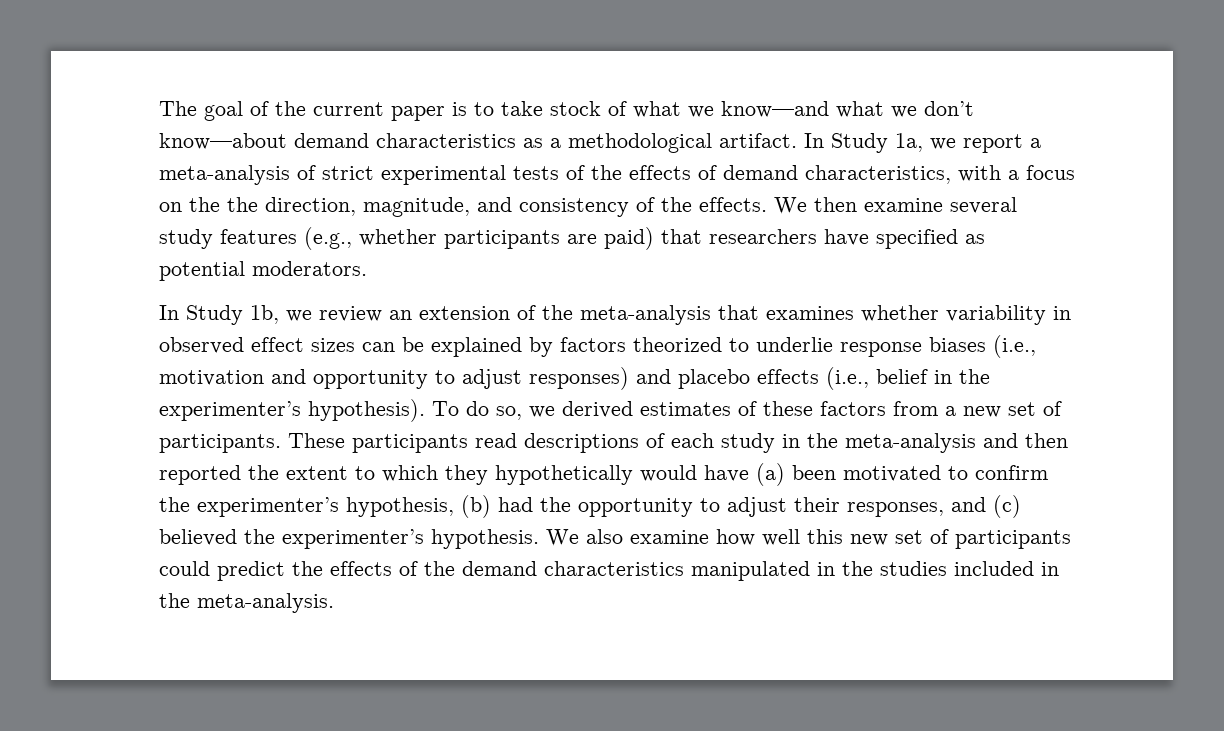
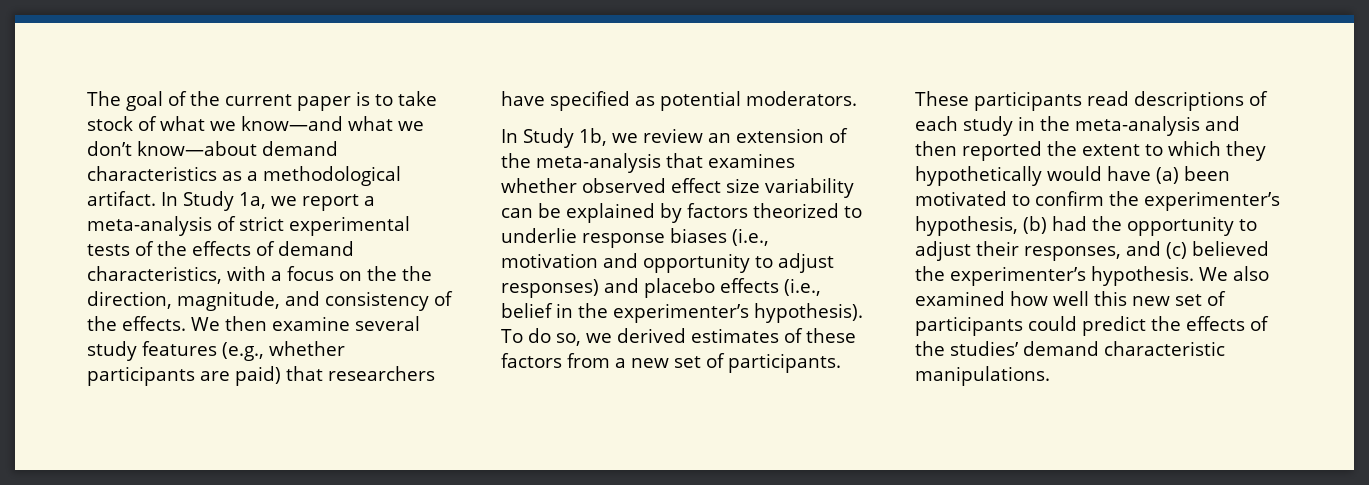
- In Study 1b, we review an extension of the meta-analysis that examines whether variability in observed effect sizes can be explained by factors theorized to underlie response biases (i.e., motivation and opportunity to adjust responses) and placebo effects (i.e., belief in the experimenter’s hypothesis).
+ In Study 1b, we review an extension of the meta-analysis that examines whether observed effect size variability can be explained by factors theorized to underlie response biases (i.e., motivation and opportunity to adjust responses) and placebo effects (i.e., belief in the experimenter’s hypothesis).
- We also examine how well this new set of participants could predict the effects of the demand characteristics manipulated in the studies included in the meta-analysis.
+ We also examined how well this new set of participants could predict the effects of the studies’ demand characteristic manipulations.

